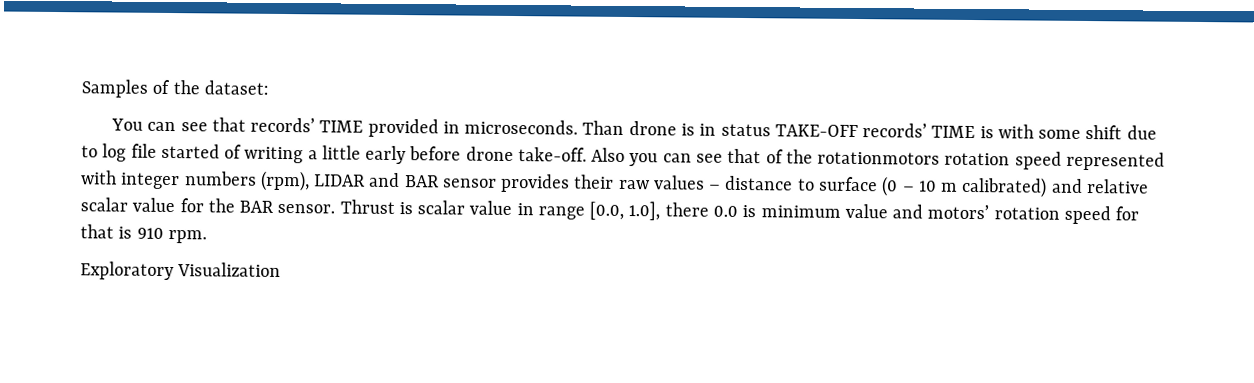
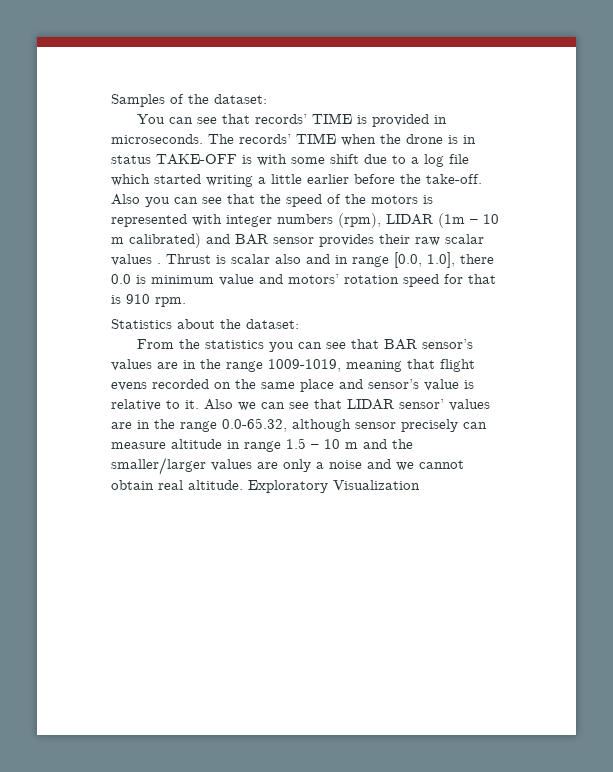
- You can see that records’ TIME provided in microseconds.
+ You can see that records’ TIME is provided in microseconds.
- Than drone is in status TAKE-OFF records’ TIME is with some shift due to log file started of writing a little early before drone take-off.
+ The records’ TIME when the drone is in status TAKE-OFF is with some shift due to a log file which started writing a little earlier before the take-off.
- Also you can see that of the rotationmotors rotation speed represented with integer numbers (rpm), LIDAR and BAR sensor provides their raw values – distance to surface (0 – 10 m calibrated) and relative scalar value for the BAR sensor.
+ Also you can see that the speed of the motors is represented with integer numbers (rpm), LIDAR (1m – 10 m calibrated) and BAR sensor provides their raw scalar values .
- Thrust is scalar value in range [0.0, 1.0], there 0.0 is minimum value and motors’ rotation speed for that is 910 rpm.
+ Thrust is scalar also and in range [0.0, 1.0], there 0.0 is minimum value and motors’ rotation speed for that is 910 rpm.
+ Statistics about the dataset:
+ From the statistics you can see that BAR sensor’s values are in the range 1009-1019, meaning that flight evens recorded on the same place and sensor’s value is relative to it. Also we can see that LIDAR sensor’ values are in the range 0.0-65.32, although sensor precisely can measure altitude in range 1.5 – 10 m and the smaller/larger values are only a noise and we cannot obtain real altitude.

